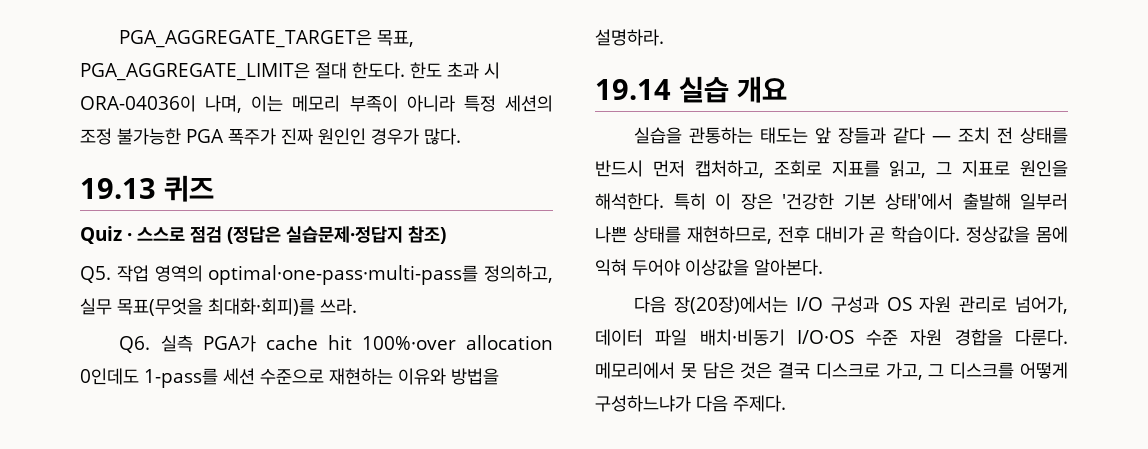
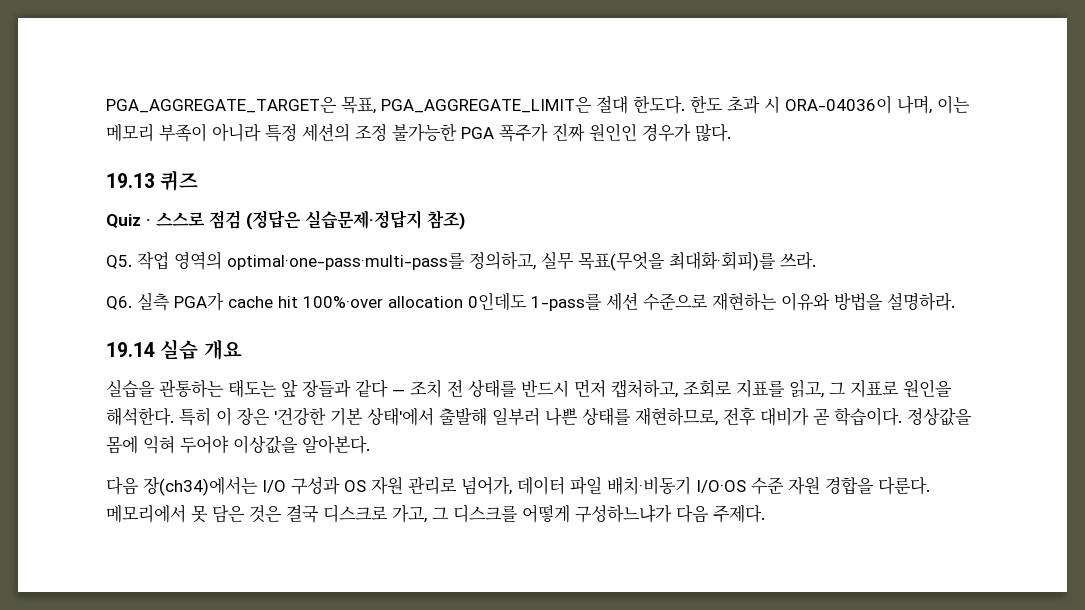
- 다음 장(20장)에서는 I/O 구성과 OS 자원 관리로 넘어가, 데이터 파일 배치·비동기 I/O·OS 수준 자원 경합을 다룬다.
+ 다음 장(ch34)에서는 I/O 구성과 OS 자원 관리로 넘어가, 데이터 파일 배치·비동기 I/O·OS 수준 자원 경합을 다룬다.

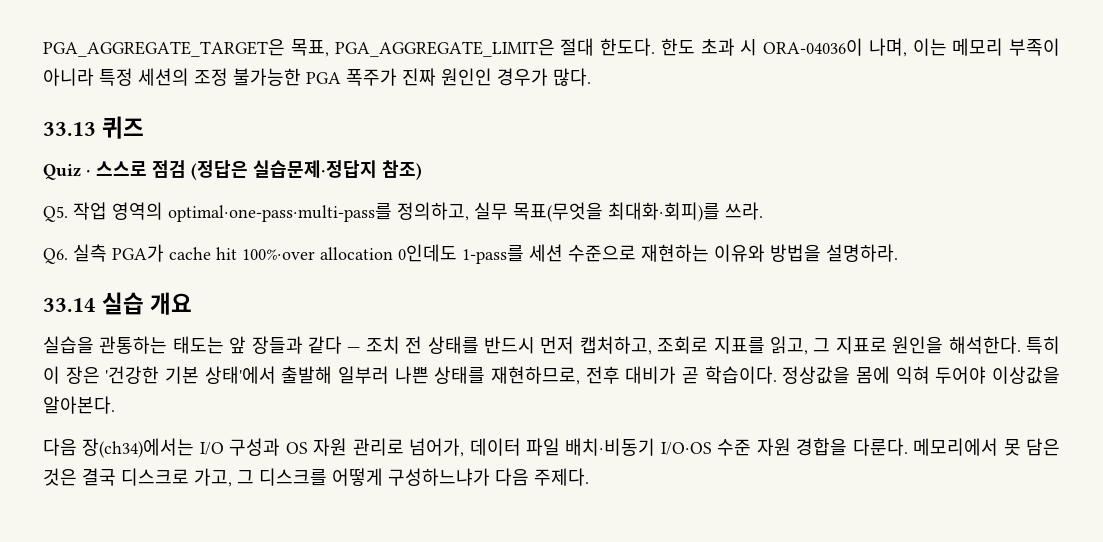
- 19.13 퀴즈
+ 33.13 퀴즈
- 19.14 실습 개요
+ 33.14 실습 개요

